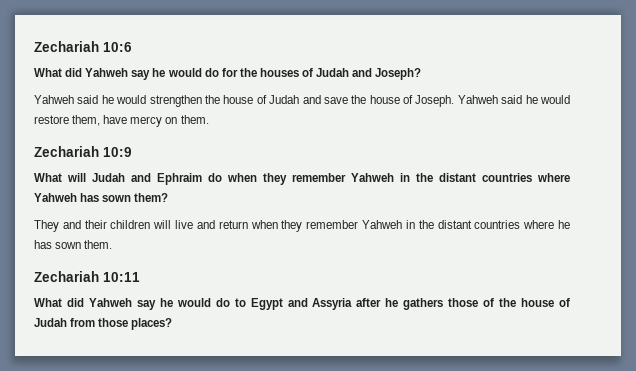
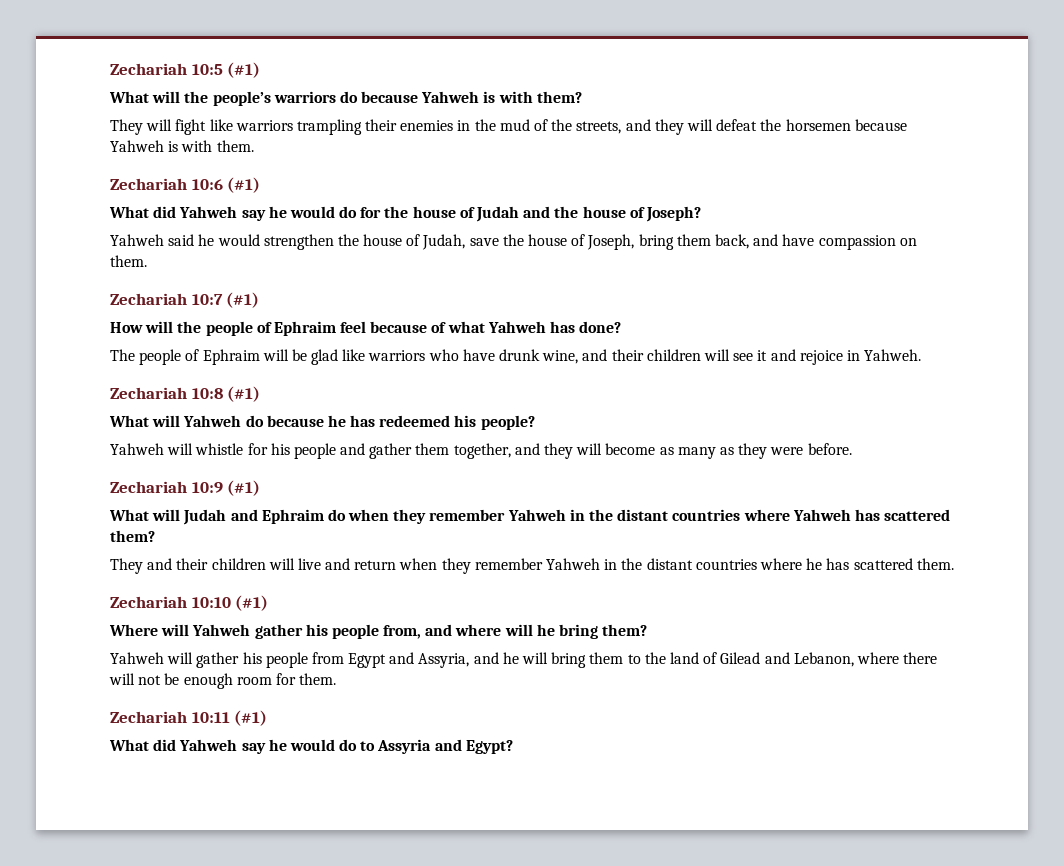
- Zechariah 10:6
+ Zechariah 10:5 (#1)
+ What will the people’s warriors do because Yahweh is with them?
+ They will fight like warriors trampling their enemies in the mud of the streets, and they will defeat the horsemen because Yahweh is with them.
+ Zechariah 10:6 (#1)
- What did Yahweh say he would do for the houses of Judah and Joseph?
+ What did Yahweh say he would do for the house of Judah and the house of Joseph?
- Yahweh said he would strengthen the house of Judah and save the house of Joseph. Yahweh said he would restore them, have mercy on them.
+ Yahweh said he would strengthen the house of Judah, save the house of Joseph, bring them back, and have compassion on them.
+ Zechariah 10:7 (#1)
+ How will the people of Ephraim feel because of what Yahweh has done?
+ The people of Ephraim will be glad like warriors who have drunk wine, and their children will see it and rejoice in Yahweh.
+ Zechariah 10:8 (#1)
+ What will Yahweh do because he has redeemed his people?
+ Yahweh will whistle for his people and gather them together, and they will become as many as they were before.
- Zechariah 10:9
+ Zechariah 10:9 (#1)
- What will Judah and Ephraim do when they remember Yahweh in the distant countries where Yahweh has sown them?
+ What will Judah and Ephraim do when they remember Yahweh in the distant countries where Yahweh has scattered them?
- They and their children will live and return when they remember Yahweh in the distant countries where he has sown them.
+ They and their children will live and return when they remember Yahweh in the distant countries where he has scattered them.
+ Zechariah 10:10 (#1)
+ Where will Yahweh gather his people from, and where will he bring them?
+ Yahweh will gather his people from Egypt and Assyria, and he will bring them to the land of Gilead and Lebanon, where there will not be enough room for them.
- Zechariah 10:11
+ Zechariah 10:11 (#1)
- What did Yahweh say he would do to Egypt and Assyria after he gathers those of the house of Judah from those places?
+ What did Yahweh say he would do to Assyria and Egypt?

